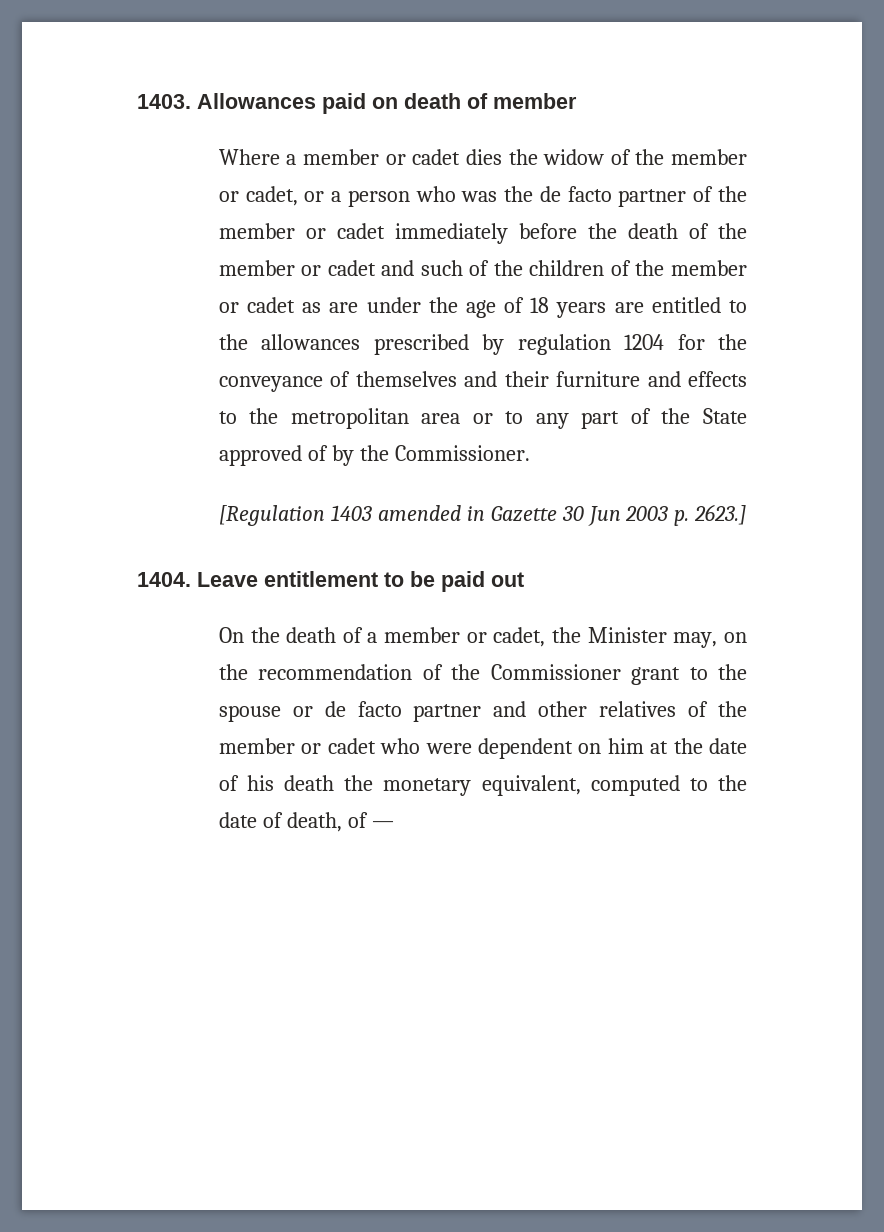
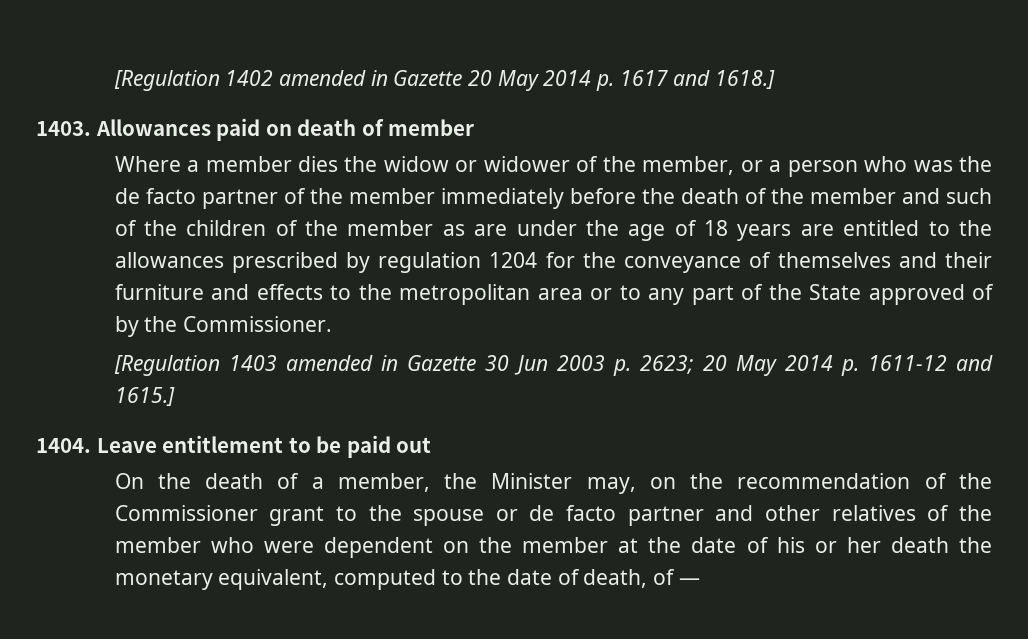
+ [Regulation 1402 amended in Gazette 20 May 2014 p. 1617 and 1618.]
- Where a member or cadet dies the widow of the member or cadet, or a person who was the de facto partner of the member or cadet immediately before the death of the member or cadet and such of the children of the member or cadet as are under the age of 18 years are entitled to the allowances prescribed by regulation 1204 for the conveyance of themselves and their furniture and effects to the metropolitan area or to any part of the State approved of by the Commissioner.
+ Where a member dies the widow or widower of the member, or a person who was the de facto partner of the member immediately before the death of the member and such of the children of the member as are under the age of 18 years are entitled to the allowances prescribed by regulation 1204 for the conveyance of themselves and their furniture and effects to the metropolitan area or to any part of the State approved of by the Commissioner.
- [Regulation 1403 amended in Gazette 30 Jun 2003 p. 2623.]
+ [Regulation 1403 amended in Gazette 30 Jun 2003 p. 2623; 20 May 2014 p. 1611-12 and 1615.]
- On the death of a member or cadet, the Minister may, on the recommendation of the Commissioner grant to the spouse or de facto partner and other relatives of the member or cadet who were dependent on him at the date of his death the monetary equivalent, computed to the date of death, of —
+ On the death of a member, the Minister may, on the recommendation of the Commissioner grant to the spouse or de facto partner and other relatives of the member who were dependent on the member at the date of his or her death the monetary equivalent, computed to the date of death, of —

